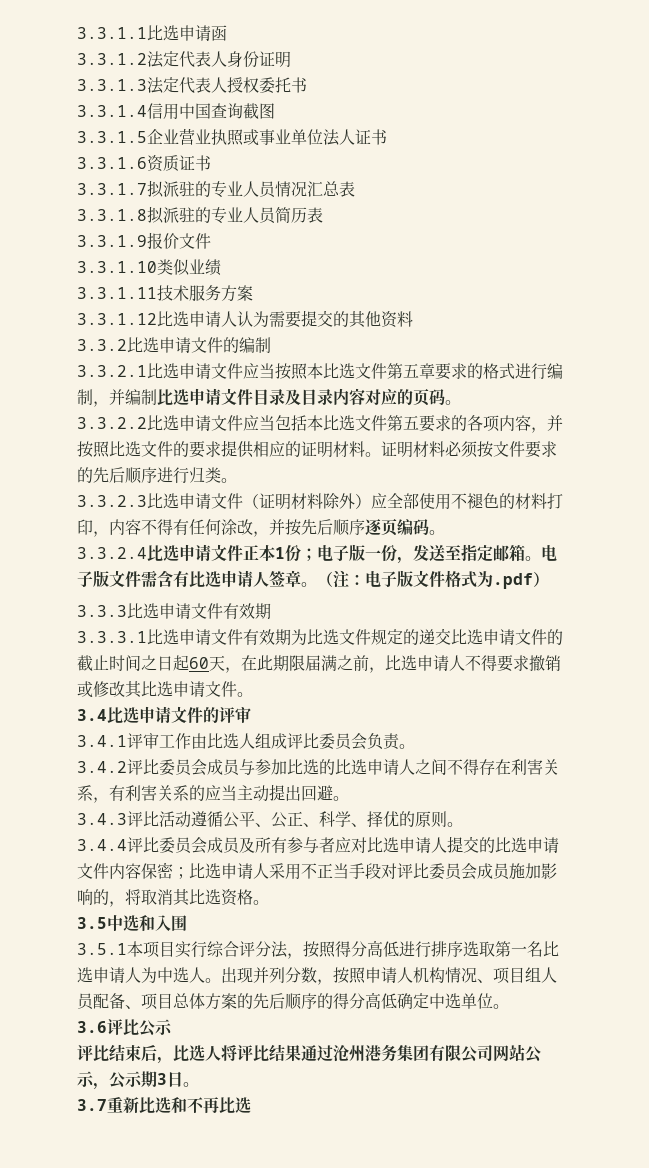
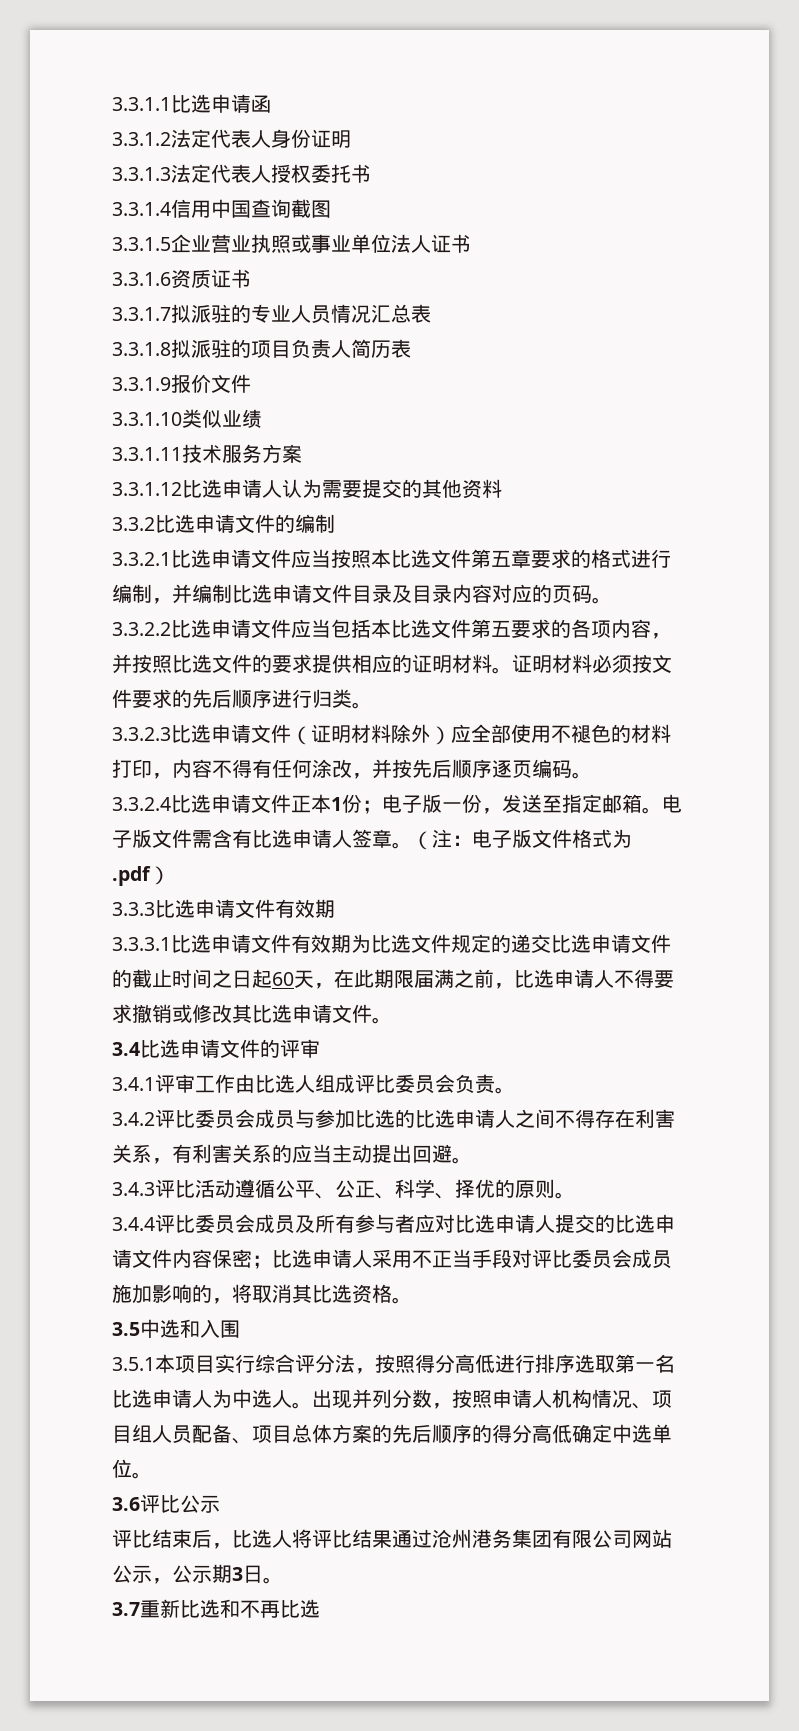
- 3.3.1.8拟派驻的专业人员简历表
+ 3.3.1.8拟派驻的项目负责人简历表

